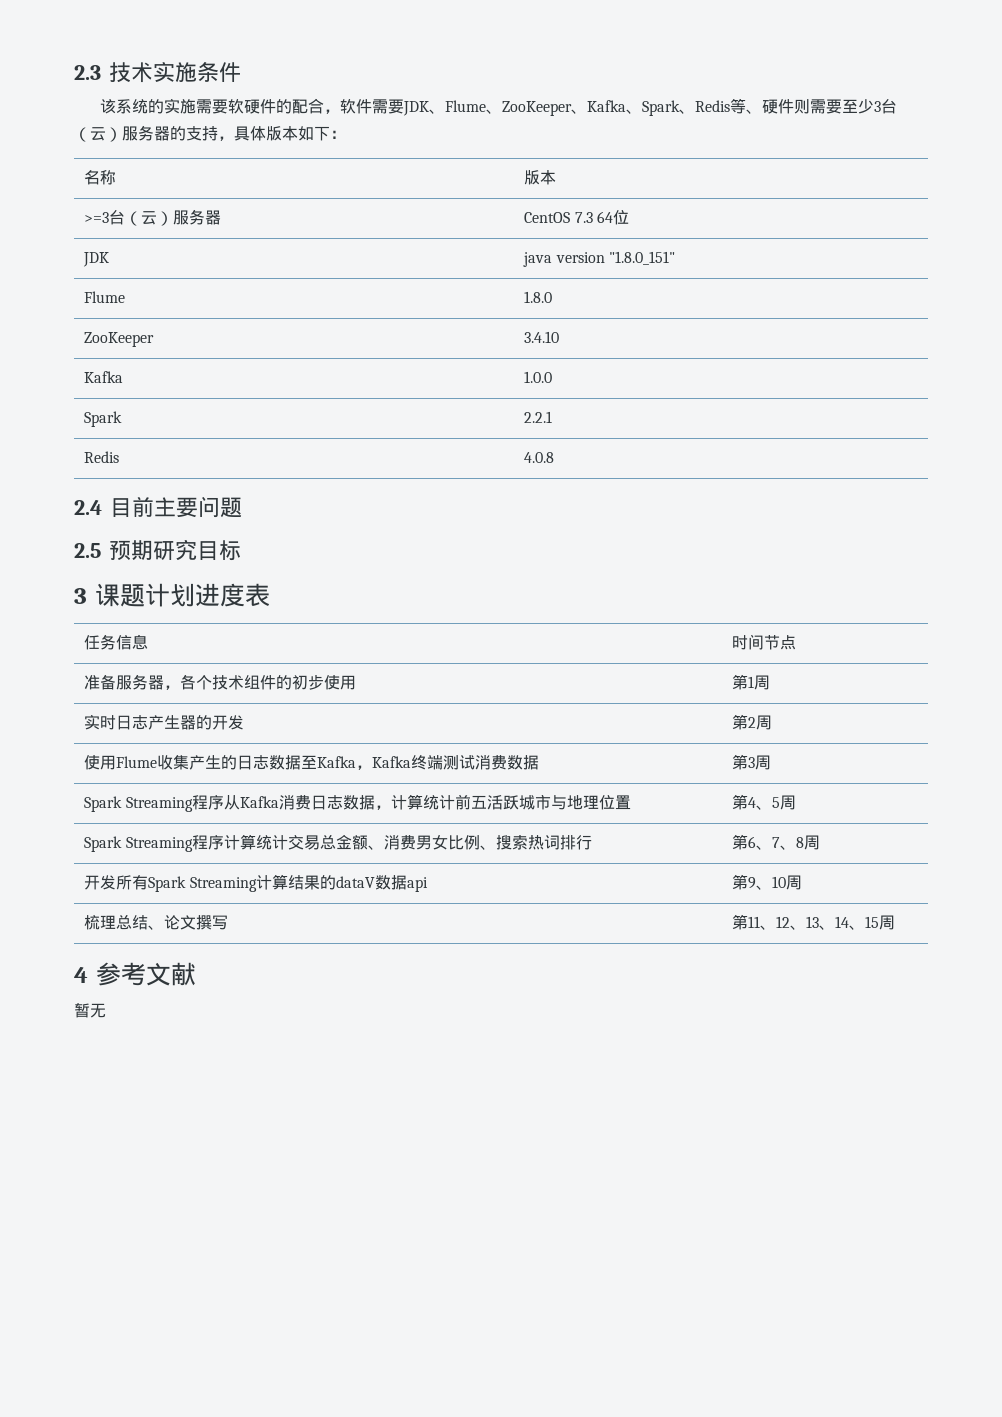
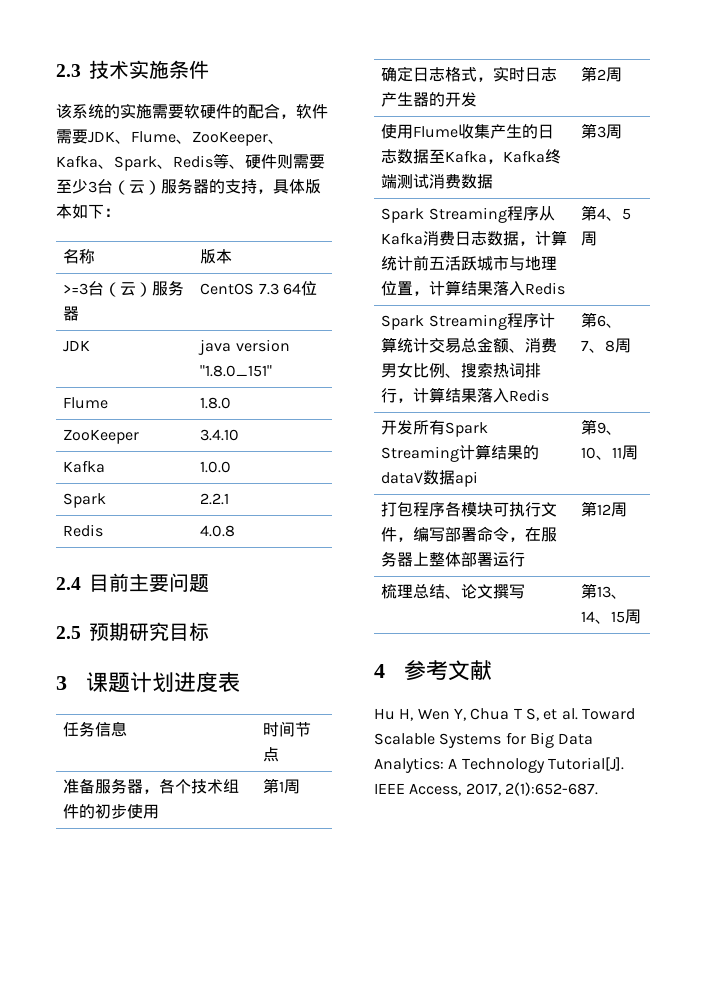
- 实时日志产生器的开发 | 第2周
+ 确定日志格式，实时日志产生器的开发 | 第2周
- Spark Streaming程序从Kafka消费日志数据，计算统计前五活跃城市与地理位置 | 第4、5周
+ Spark Streaming程序从Kafka消费日志数据，计算统计前五活跃城市与地理位置，计算结果落入Redis | 第4、5周
- Spark Streaming程序计算统计交易总金额、消费男女比例、搜索热词排行 | 第6、7、8周
+ Spark Streaming程序计算统计交易总金额、消费男女比例、搜索热词排行，计算结果落入Redis | 第6、7、8周
- 开发所有Spark Streaming计算结果的dataV数据api | 第9、10周
+ 开发所有Spark Streaming计算结果的dataV数据api | 第9、10、11周
+ 打包程序各模块可执行文件，编写部署命令，在服务器上整体部署运行 | 第12周
- 梳理总结、论文撰写 | 第11、12、13、14、15周
+ 梳理总结、论文撰写 | 第13、14、15周
- 暂无
+ Hu H, Wen Y, Chua T S, et al. Toward Scalable Systems for Big Data Analytics: A Technology Tutorial[J]. IEEE Access, 2017, 2(1):652-687.

